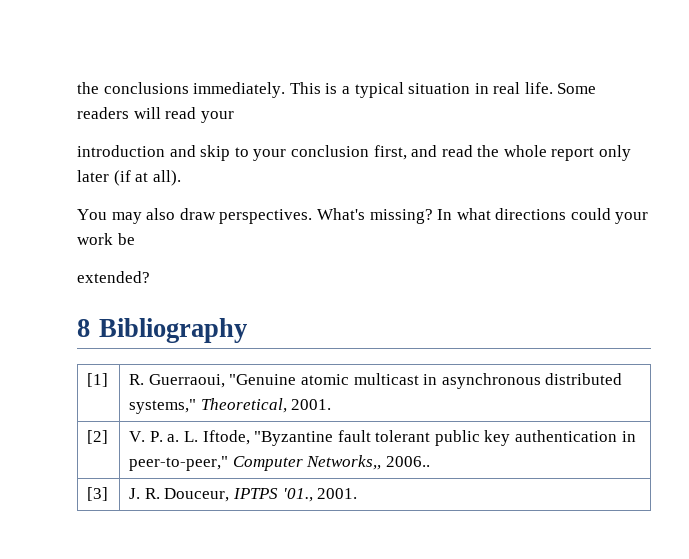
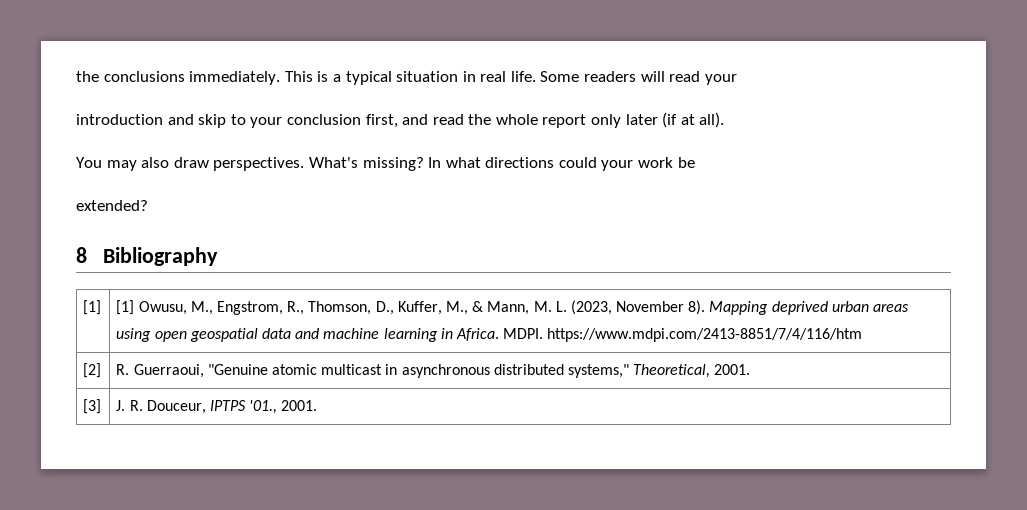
- [1] | R. Guerraoui, "Genuine atomic multicast in asynchronous distributed systems," Theoretical, 2001.
+ [1] | [1] Owusu, M., Engstrom, R., Thomson, D., Kuffer, M., & Mann, M. L. (2023, November 8). Mapping deprived urban areas using open geospatial data and machine learning in Africa. MDPI. https://www.mdpi.com/2413-8851/7/4/116/htm
+ [2] | R. Guerraoui, "Genuine atomic multicast in asynchronous distributed systems," Theoretical, 2001.
- [2] | V. P. a. L. Iftode, "Byzantine fault tolerant public key authentication in peer-to-peer," Computer Networks,, 2006..

